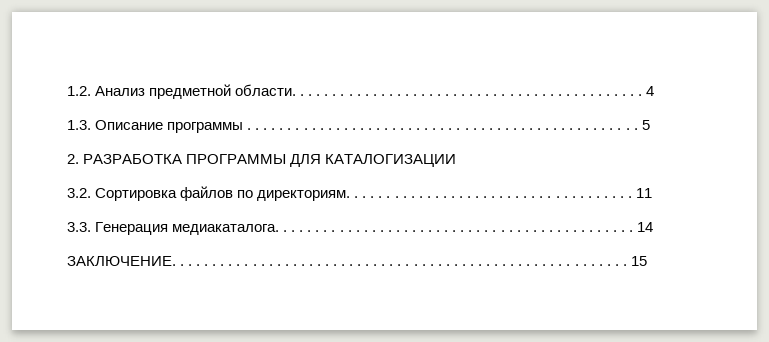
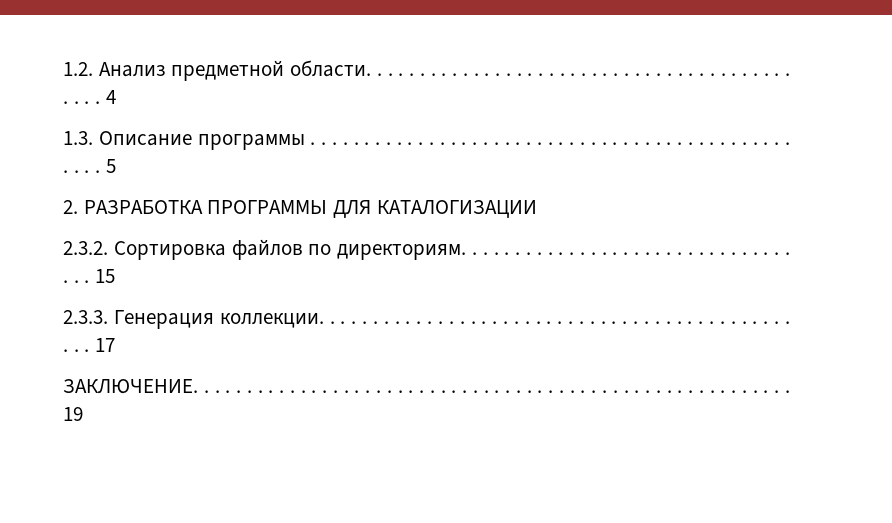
- 3.2. Сортировка файлов по директориям. . . . . . . . . . . . . . . . . . . . . . . . . . . . . . . . . . . . 11
- 3.3. Генерация медиакаталога. . . . . . . . . . . . . . . . . . . . . . . . . . . . . . . . . . . . . . . . . . . . . 14
+ 2.3.2. Сортировка файлов по директориям. . . . . . . . . . . . . . . . . . . . . . . . . . . . . . . . . . 15
+ 2.3.3. Генерация коллекции. . . . . . . . . . . . . . . . . . . . . . . . . . . . . . . . . . . . . . . . . . . . . . . 17
- ЗАКЛЮЧЕНИЕ. . . . . . . . . . . . . . . . . . . . . . . . . . . . . . . . . . . . . . . . . . . . . . . . . . . . . . . . . 15
+ ЗАКЛЮЧЕНИЕ. . . . . . . . . . . . . . . . . . . . . . . . . . . . . . . . . . . . . . . . . . . . . . . . . . . . . . . . 19

